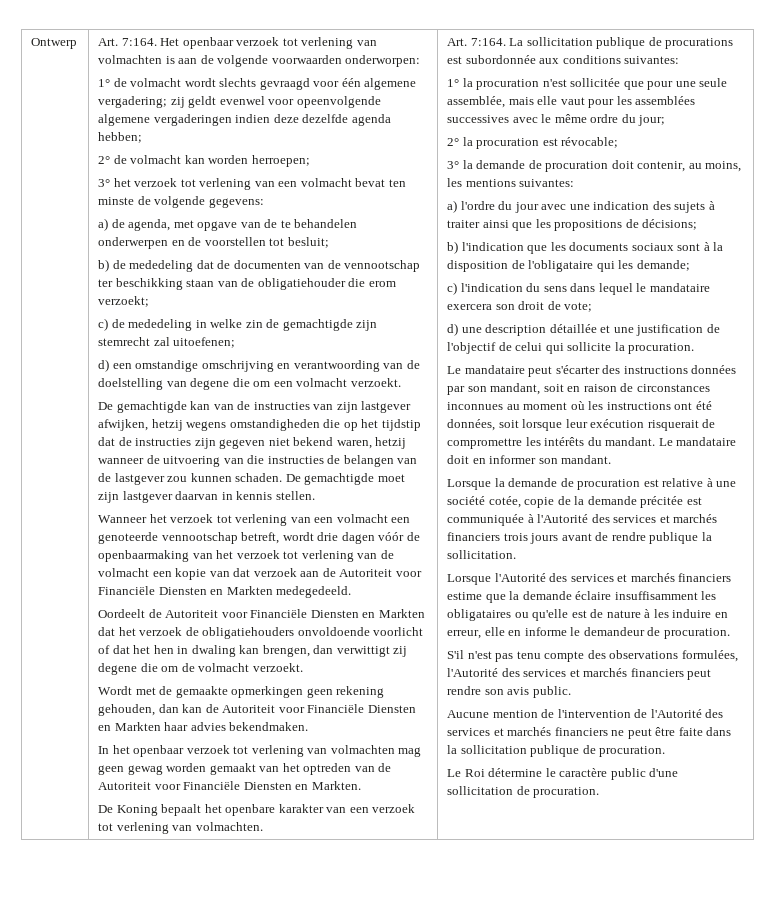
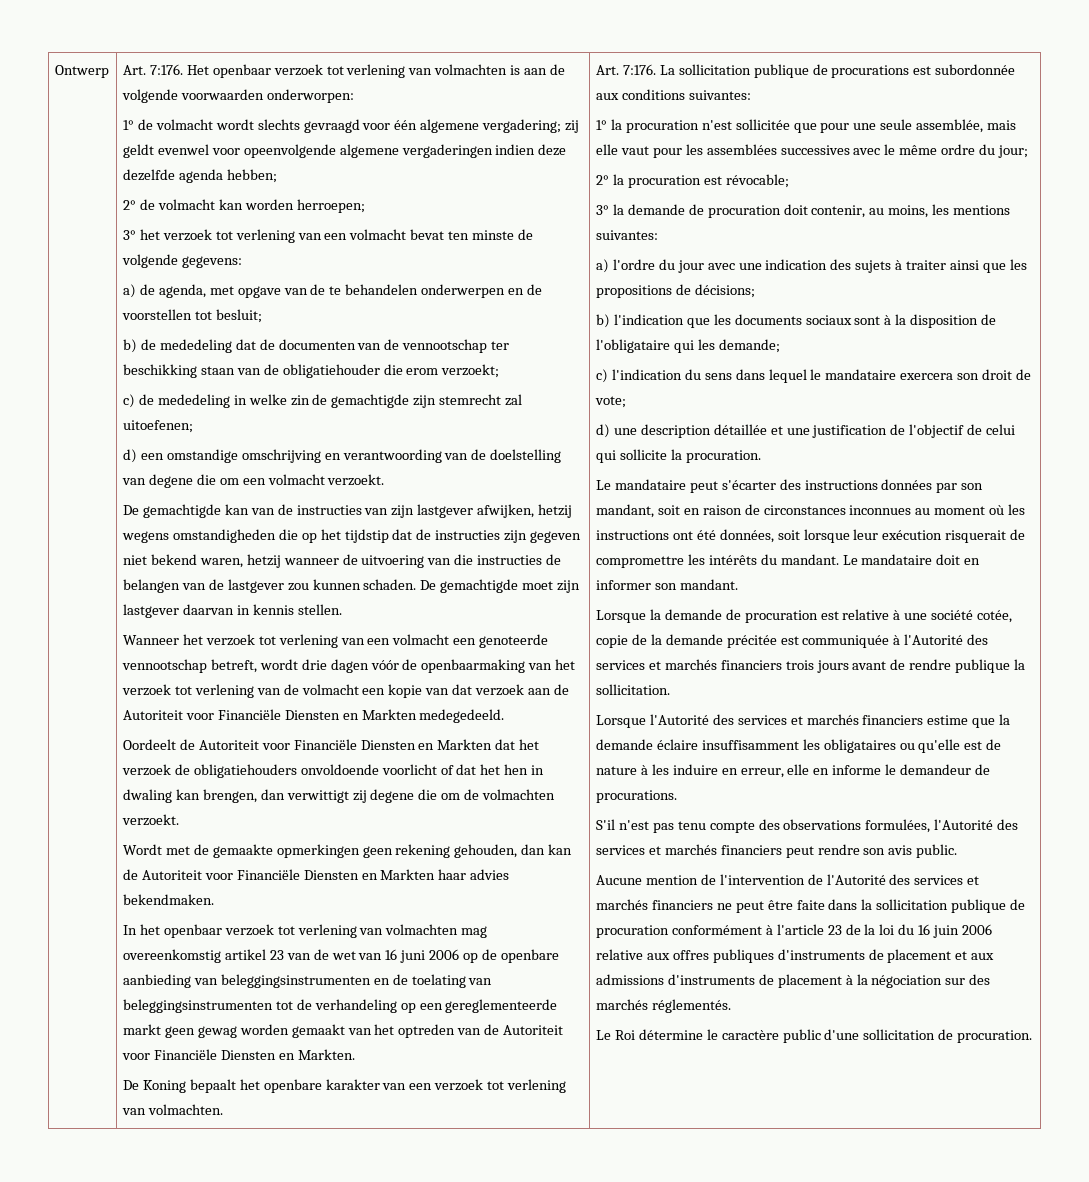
- Ontwerp | Art. 7:164.
+ Ontwerp | Art. 7:176.
- Oordeelt de Autoriteit voor Financiële Diensten en Markten dat het verzoek de obligatiehouders onvoldoende voorlicht of dat het hen in dwaling kan brengen, dan verwittigt zij degene die om de volmacht verzoekt.
+ Oordeelt de Autoriteit voor Financiële Diensten en Markten dat het verzoek de obligatiehouders onvoldoende voorlicht of dat het hen in dwaling kan brengen, dan verwittigt zij degene die om de volmachten verzoekt.
- In het openbaar verzoek tot verlening van volmachten mag geen gewag worden gemaakt van het optreden van de Autoriteit voor Financiële Diensten en Markten.
+ In het openbaar verzoek tot verlening van volmachten mag overeenkomstig artikel 23 van de wet van 16 juni 2006 op de openbare aanbieding van beleggingsinstrumenten en de toelating van beleggingsinstrumenten tot de verhandeling op een gereglementeerde markt geen gewag worden gemaakt van het optreden van de Autoriteit voor Financiële Diensten en Markten.
- De Koning bepaalt het openbare karakter van een verzoek tot verlening van volmachten. | Art. 7:164.
+ De Koning bepaalt het openbare karakter van een verzoek tot verlening van volmachten. | Art. 7:176.
- Lorsque l'Autorité des services et marchés financiers estime que la demande éclaire insuffisamment les obligataires ou qu'elle est de nature à les induire en erreur, elle en informe le demandeur de procuration.
+ Lorsque l'Autorité des services et marchés financiers estime que la demande éclaire insuffisamment les obligataires ou qu'elle est de nature à les induire en erreur, elle en informe le demandeur de procurations.
- Aucune mention de l'intervention de l'Autorité des services et marchés financiers ne peut être faite dans la sollicitation publique de procuration.
+ Aucune mention de l'intervention de l'Autorité des services et marchés financiers ne peut être faite dans la sollicitation publique de procuration conformément à l'article 23 de la loi du 16 juin 2006 relative aux offres publiques d'instruments de placement et aux admissions d'instruments de placement à la négociation sur des marchés réglementés.

